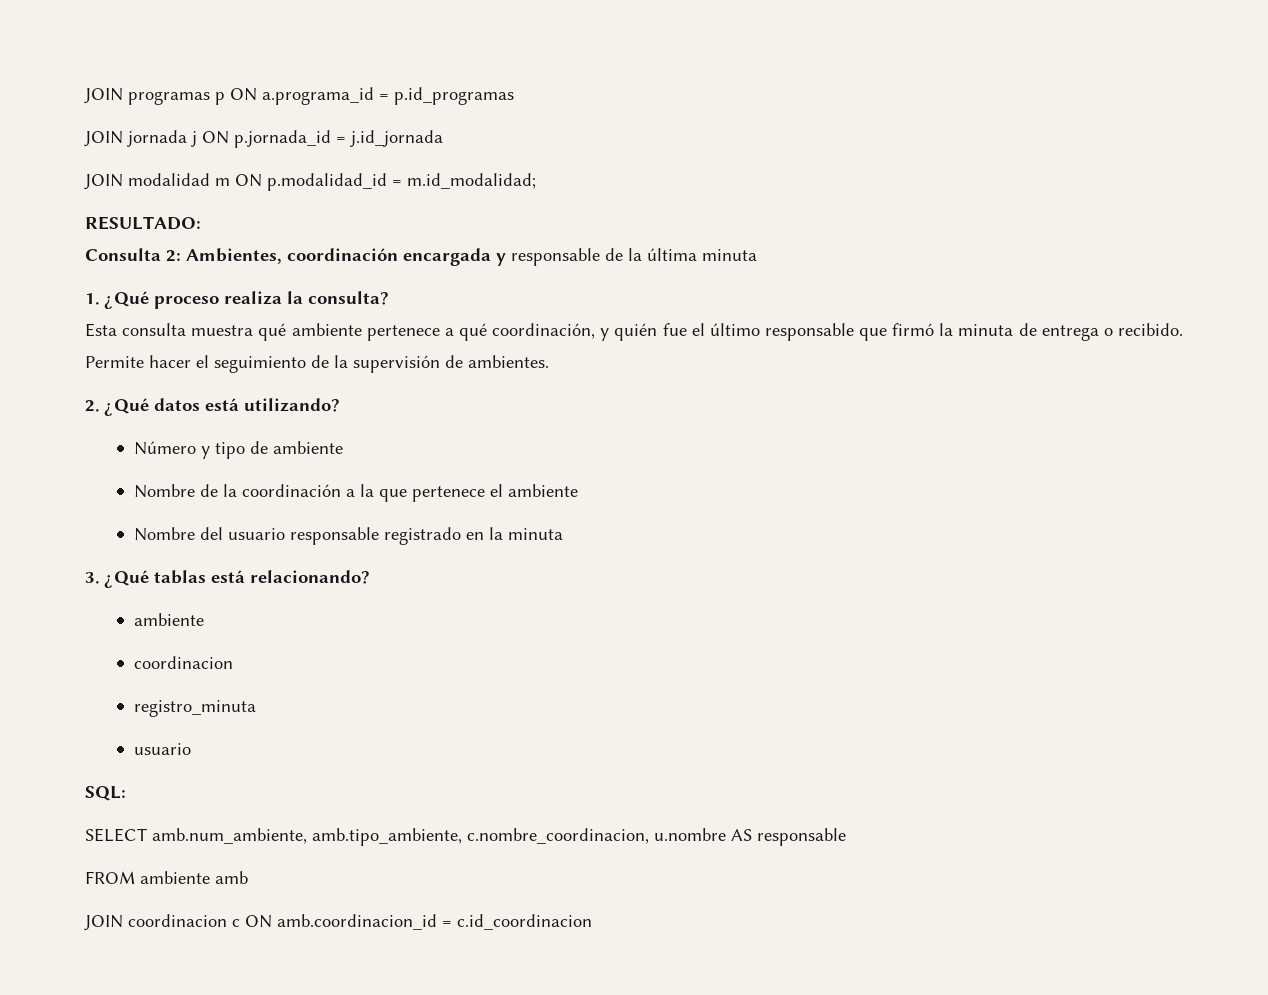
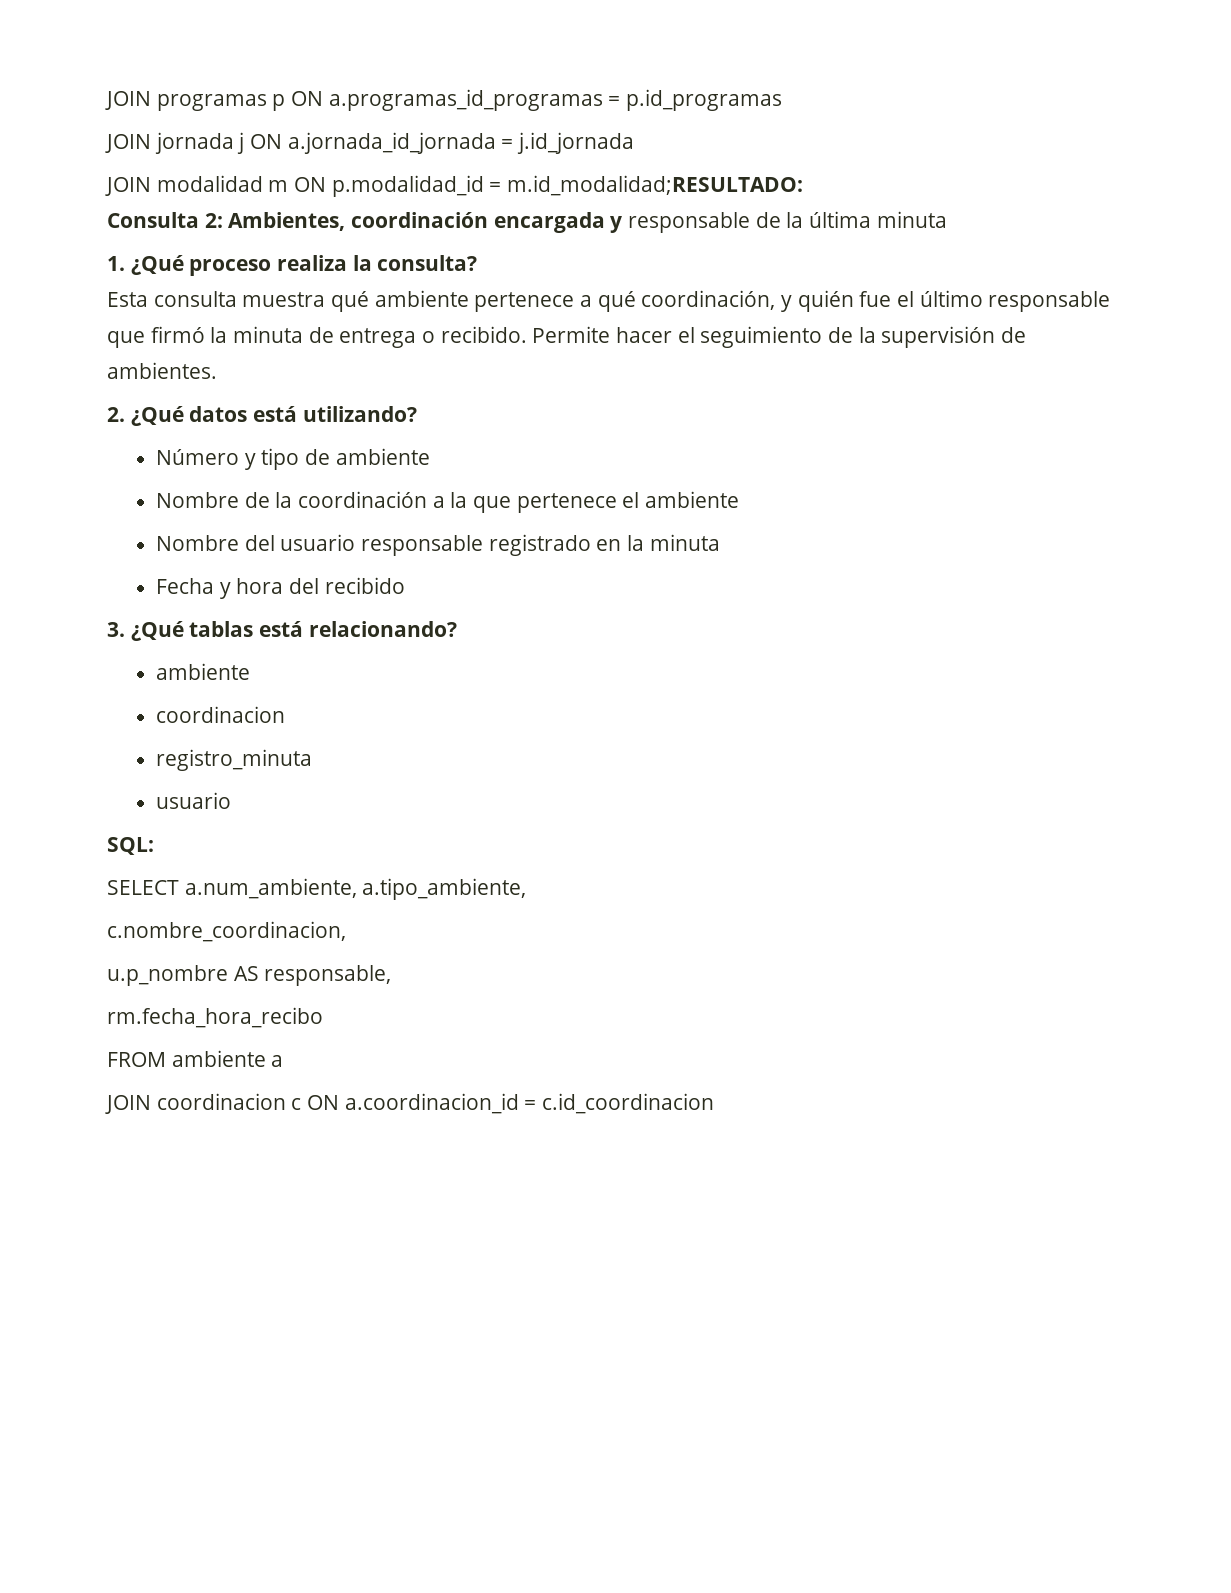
- JOIN programas p ON a.programa_id = p.id_programas
+ JOIN programas p ON a.programas_id_programas = p.id_programas
- JOIN jornada j ON p.jornada_id = j.id_jornada
+ JOIN jornada j ON a.jornada_id_jornada = j.id_jornada
- JOIN modalidad m ON p.modalidad_id = m.id_modalidad;
- RESULTADO:
+ JOIN modalidad m ON p.modalidad_id = m.id_modalidad;RESULTADO:
+ Fecha y hora del recibido
- SELECT amb.num_ambiente, amb.tipo_ambiente, c.nombre_coordinacion, u.nombre AS responsable
+ SELECT a.num_ambiente, a.tipo_ambiente,
+ c.nombre_coordinacion,
+ u.p_nombre AS responsable,
+ rm.fecha_hora_recibo
- FROM ambiente amb
+ FROM ambiente a
- JOIN coordinacion c ON amb.coordinacion_id = c.id_coordinacion
+ JOIN coordinacion c ON a.coordinacion_id = c.id_coordinacion

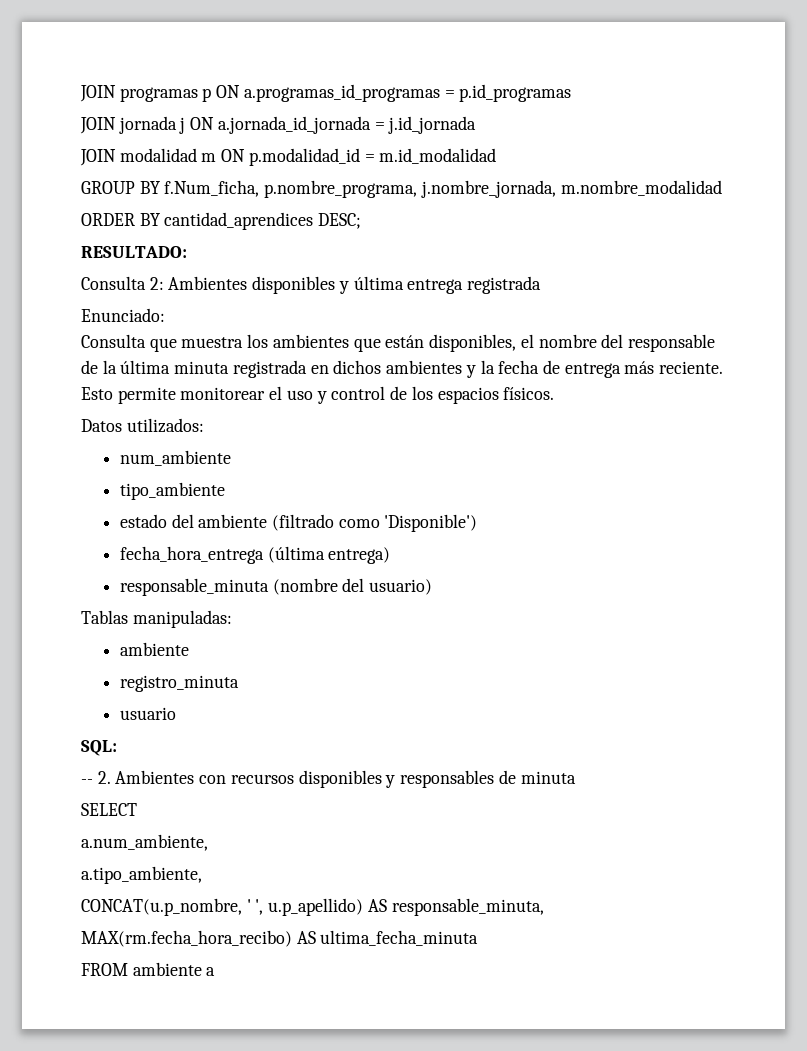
- JOIN modalidad m ON p.modalidad_id = m.id_modalidad;RESULTADO:
- Consulta 2: Ambientes, coordinación encargada y responsable de la última minuta
- 1. ¿Qué proceso realiza la consulta?
- Esta consulta muestra qué ambiente pertenece a qué coordinación, y quién fue el último responsable que firmó la minuta de entrega o recibido. Permite hacer el seguimiento de la supervisión de ambientes.
- 2. ¿Qué datos está utilizando?
- Número y tipo de ambiente
- Nombre de la coordinación a la que pertenece el ambiente
- Nombre del usuario responsable registrado en la minuta
- Fecha y hora del recibido
- 3. ¿Qué tablas está relacionando?
+ JOIN modalidad m ON p.modalidad_id = m.id_modalidad
+ GROUP BY f.Num_ficha, p.nombre_programa, j.nombre_jornada, m.nombre_modalidad
+ ORDER BY cantidad_aprendices DESC;
+ RESULTADO:
+ Consulta 2: Ambientes disponibles y última entrega registrada
+ Enunciado:
+ Consulta que muestra los ambientes que están disponibles, el nombre del responsable de la última minuta registrada en dichos ambientes y la fecha de entrega más reciente. Esto permite monitorear el uso y control de los espacios físicos.
+ Datos utilizados:
+ num_ambiente
+ tipo_ambiente
+ estado del ambiente (filtrado como 'Disponible')
+ fecha_hora_entrega (última entrega)
+ responsable_minuta (nombre del usuario)
+ Tablas manipuladas:
  ambiente
- coordinacion
+ -- 2. Ambientes con recursos disponibles y responsables de minuta
- SELECT a.num_ambiente, a.tipo_ambiente,
+ SELECT
+ a.num_ambiente,
+ a.tipo_ambiente,
- c.nombre_coordinacion,
- u.p_nombre AS responsable,
- rm.fecha_hora_recibo
+ CONCAT(u.p_nombre, ' ', u.p_apellido) AS responsable_minuta,
+ MAX(rm.fecha_hora_recibo) AS ultima_fecha_minuta
  FROM ambiente a
- JOIN coordinacion c ON a.coordinacion_id = c.id_coordinacion

